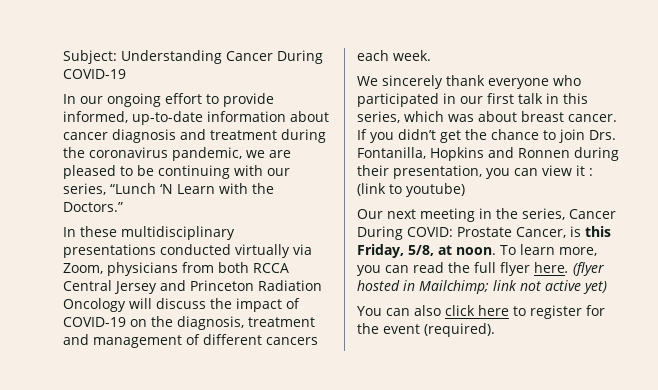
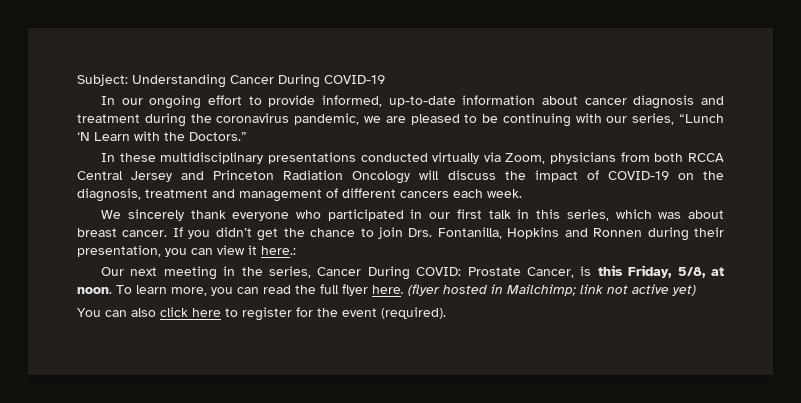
- If you didn’t get the chance to join Drs. Fontanilla, Hopkins and Ronnen during their presentation, you can view it : (link to youtube)
+ If you didn’t get the chance to join Drs. Fontanilla, Hopkins and Ronnen during their presentation, you can view it here.:

